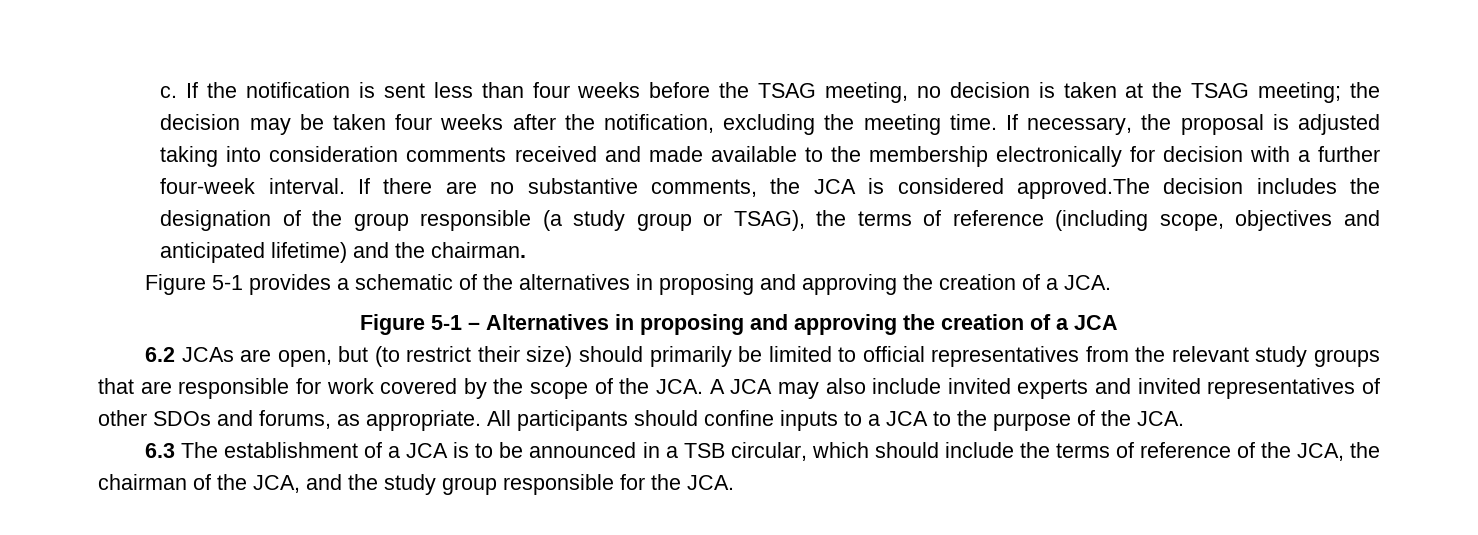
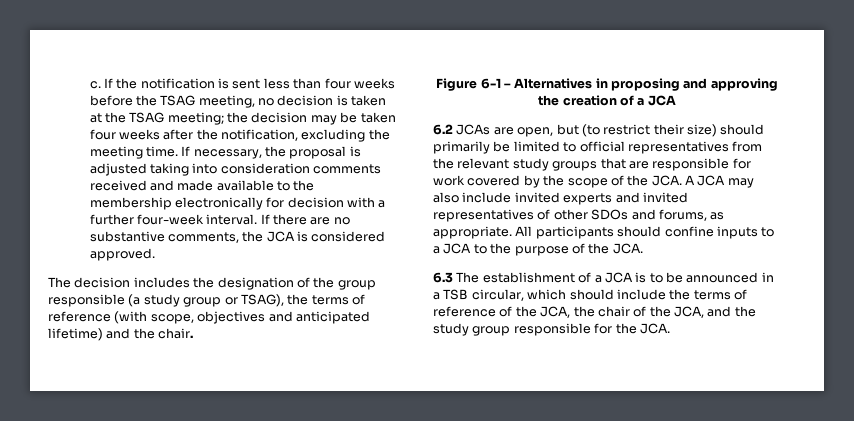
- If there are no substantive comments, the JCA is considered approved.The decision includes the designation of the group responsible (a study group or TSAG), the terms of reference (including scope, objectives and anticipated lifetime) and the chairman.
- Figure 5-1 provides a schematic of the alternatives in proposing and approving the creation of a JCA.
- Figure 5-1 – Alternatives in proposing and approving the creation of a JCA
+ If there are no substantive comments, the JCA is considered approved.
+ The decision includes the designation of the group responsible (a study group or TSAG), the terms of reference (with scope, objectives and anticipated lifetime) and the chair.
+ Figure 6-1 – Alternatives in proposing and approving the creation of a JCA
- 6.3 The establishment of a JCA is to be announced in a TSB circular, which should include the terms of reference of the JCA, the chairman of the JCA, and the study group responsible for the JCA.
+ 6.3 The establishment of a JCA is to be announced in a TSB circular, which should include the terms of reference of the JCA, the chair of the JCA, and the study group responsible for the JCA.

